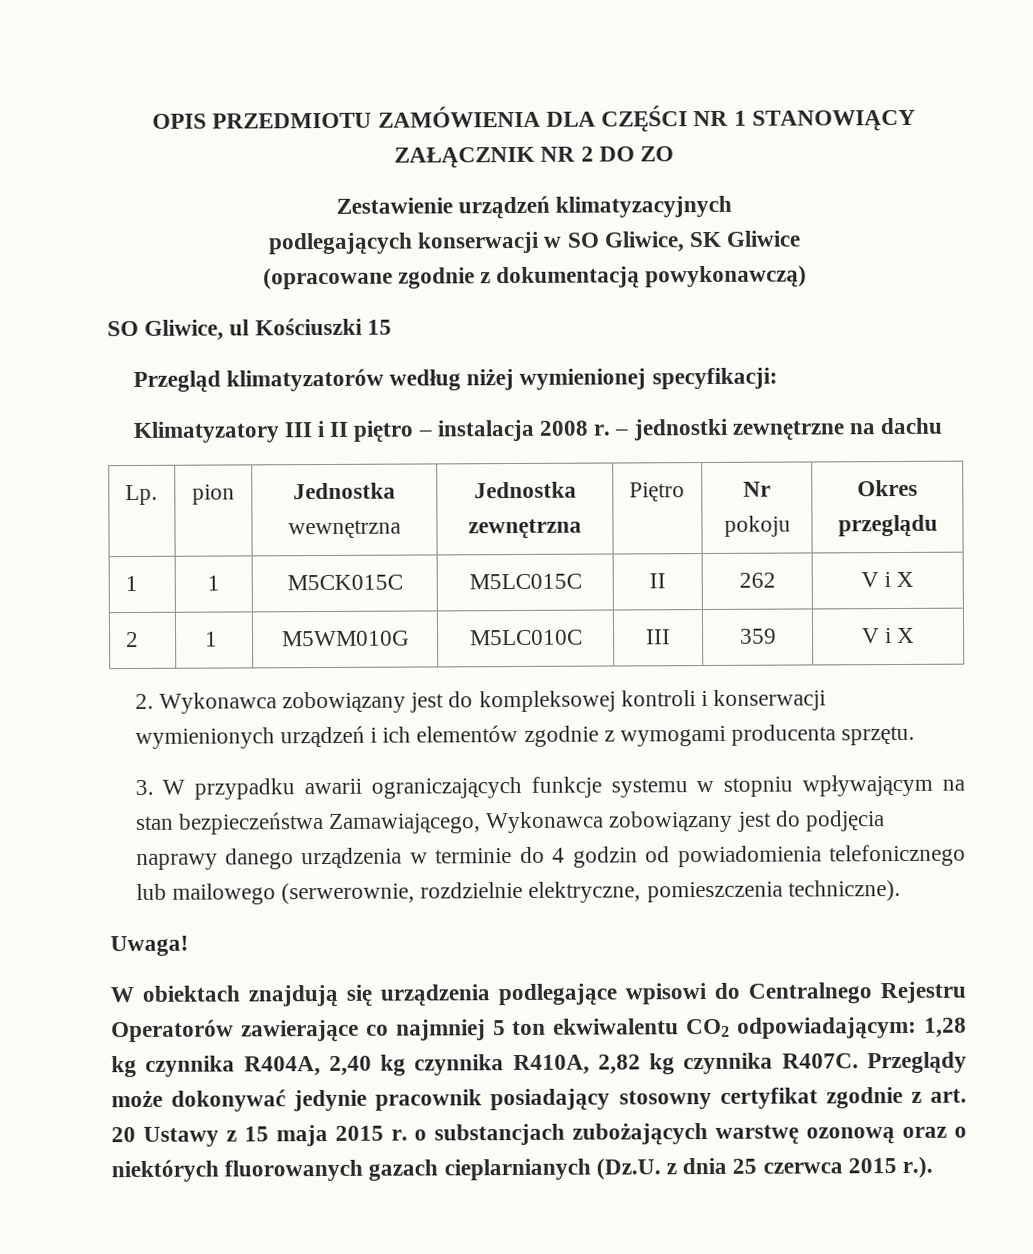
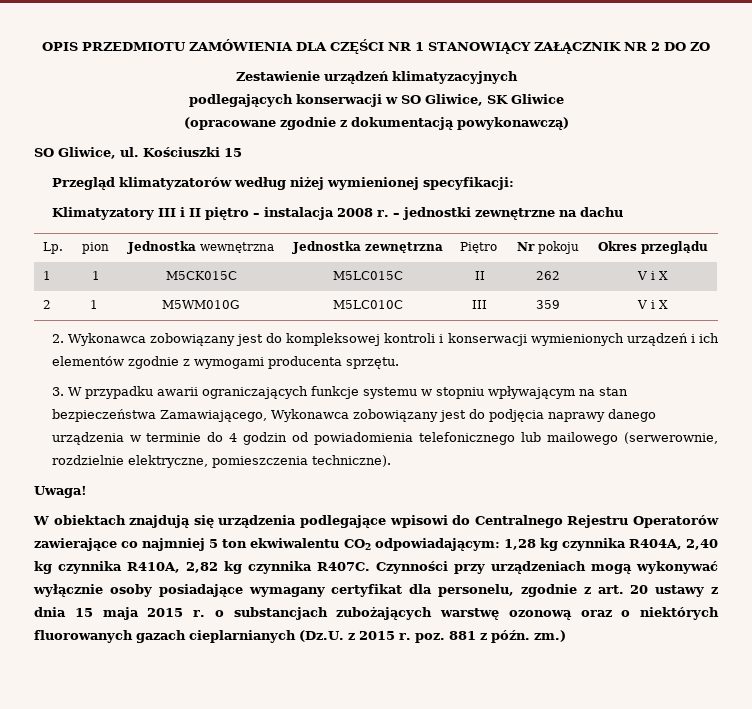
- SO Gliwice, ul Kościuszki 15
+ SO Gliwice, ul. Kościuszki 15
- Przeglądy może dokonywać jedynie pracownik posiadający stosowny certyfikat zgodnie z art. 20 Ustawy z 15 maja 2015 r. o substancjach zubożających warstwę ozonową oraz o niektórych fluorowanych gazach cieplarnianych (Dz.U. z dnia 25 czerwca 2015 r.).
+ Czynności przy urządzeniach mogą wykonywać wyłącznie osoby posiadające wymagany certyfikat dla personelu, zgodnie z art. 20 ustawy z dnia 15 maja 2015 r. o substancjach zubożających warstwę ozonową oraz o niektórych fluorowanych gazach cieplarnianych (Dz.U. z 2015 r. poz. 881 z późn. zm.)

